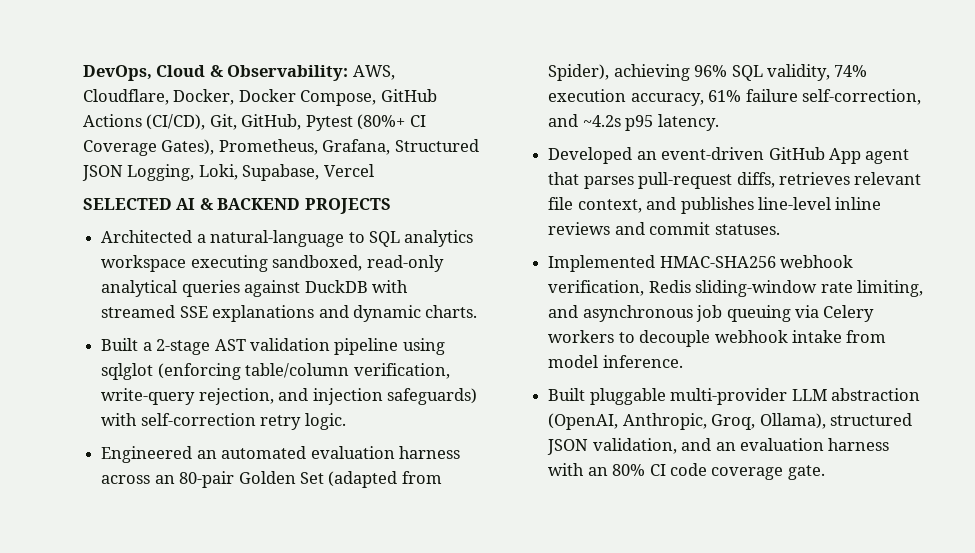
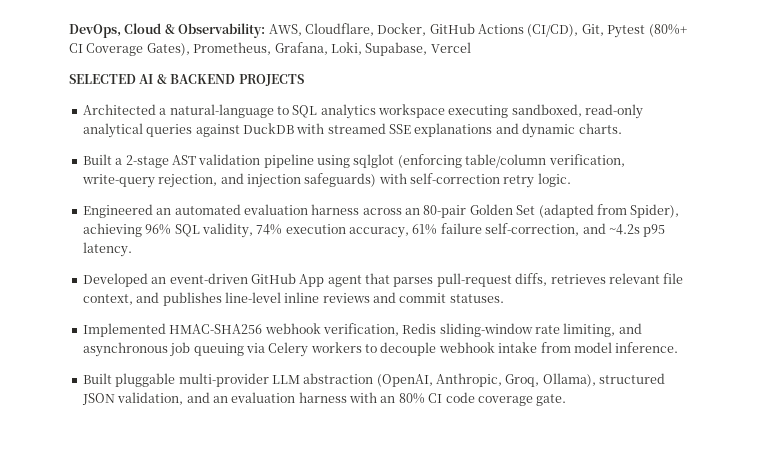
- DevOps, Cloud & Observability: AWS, Cloudflare, Docker, Docker Compose, GitHub Actions (CI/CD), Git, GitHub, Pytest (80%+ CI Coverage Gates), Prometheus, Grafana, Structured JSON Logging, Loki, Supabase, Vercel
+ DevOps, Cloud & Observability: AWS, Cloudflare, Docker, GitHub Actions (CI/CD), Git, Pytest (80%+ CI Coverage Gates), Prometheus, Grafana, Loki, Supabase, Vercel

